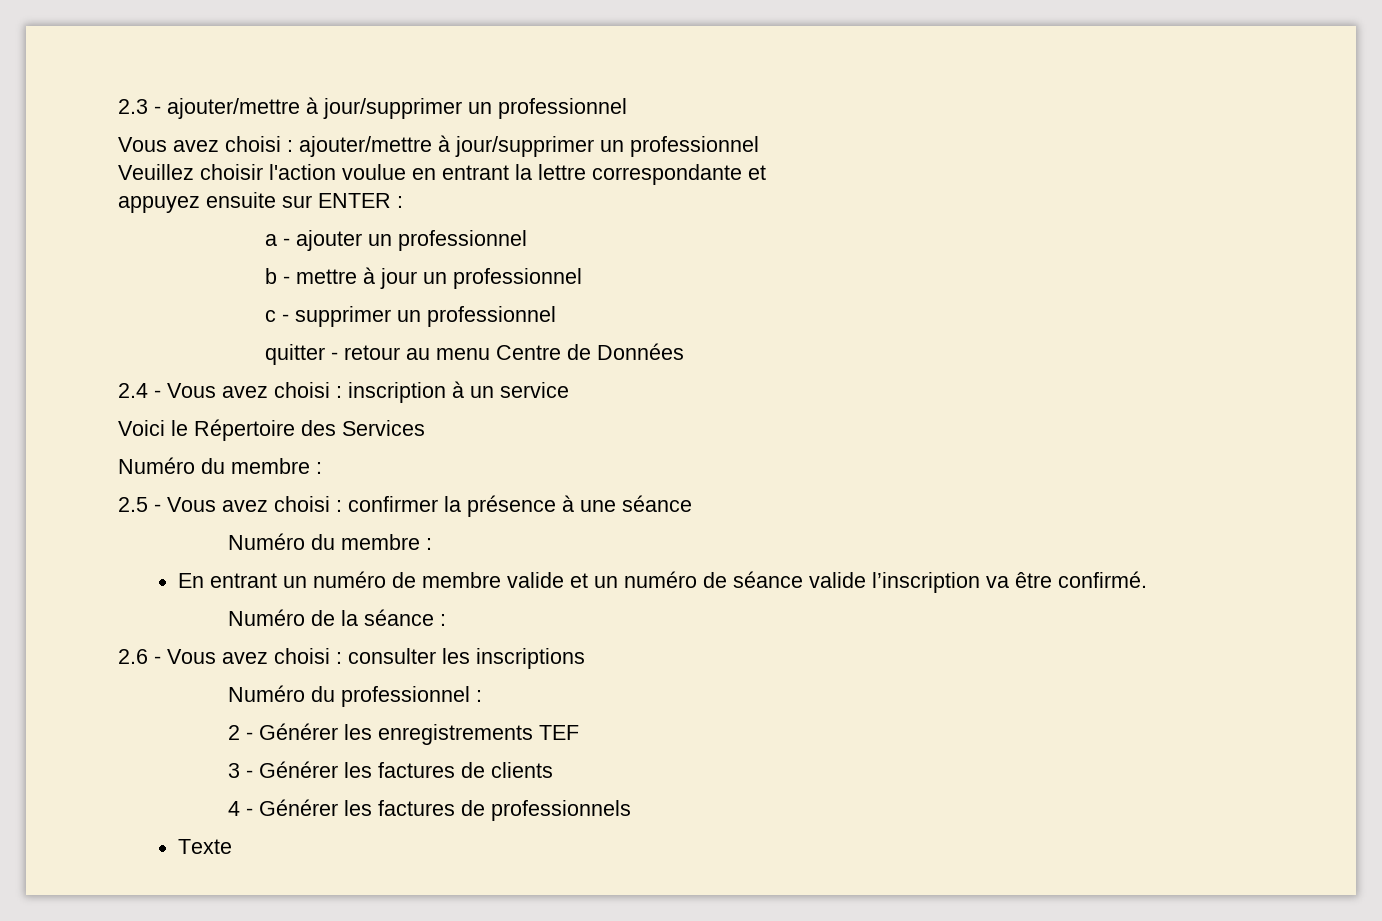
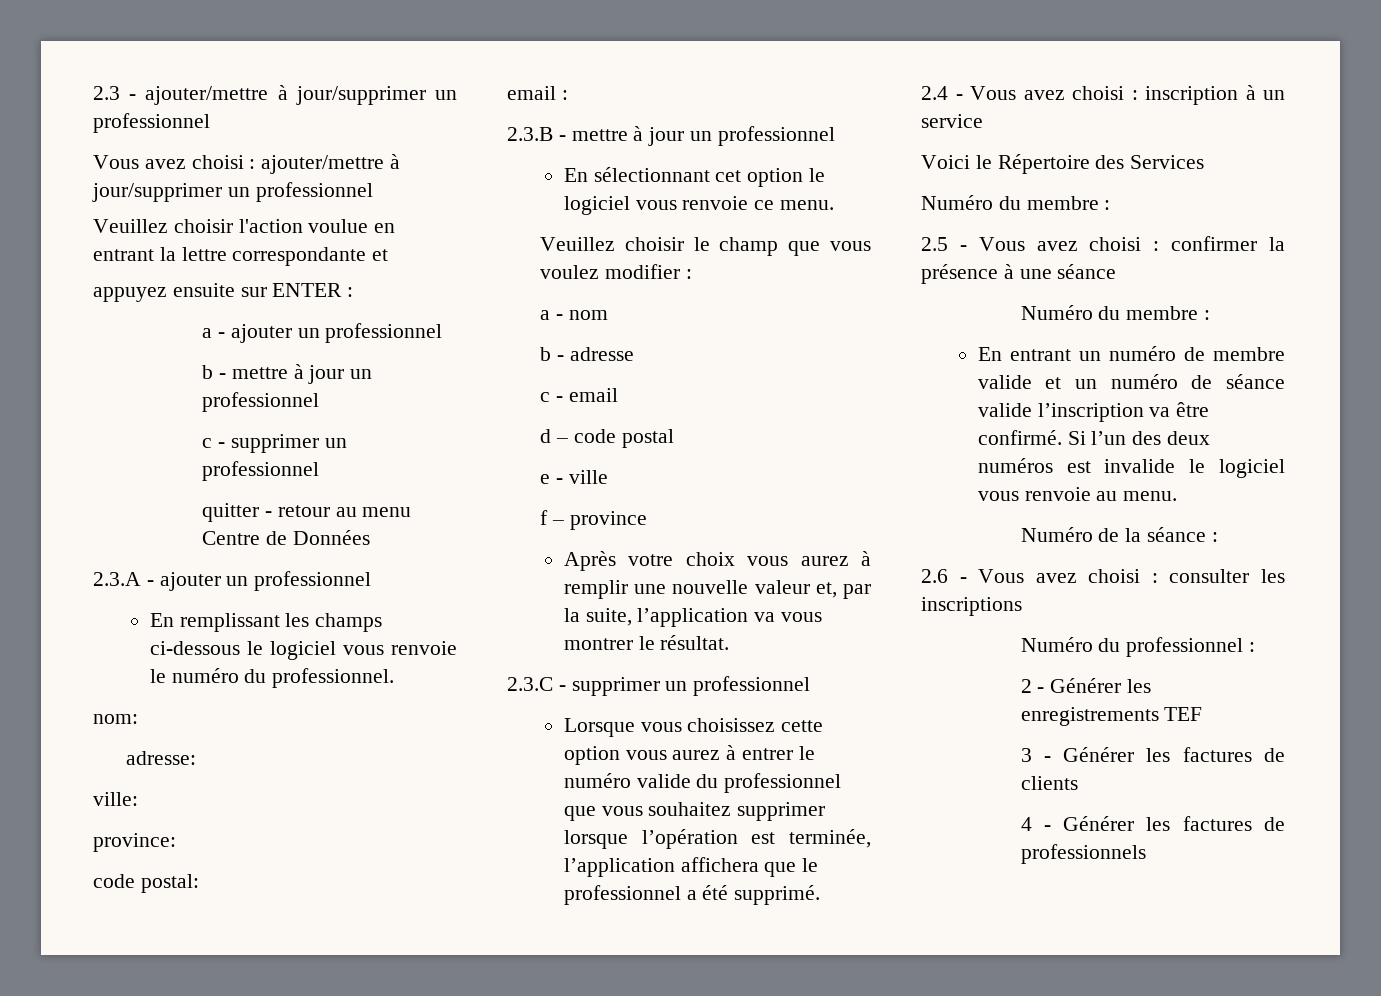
+ 2.3.A - ajouter un professionnel
+ En remplissant les champs ci-dessous le logiciel vous renvoie le numéro du professionnel.
+ nom:
+ adresse:
+ ville:
+ province:
+ code postal:
+ email :
+ 2.3.B - mettre à jour un professionnel
+ En sélectionnant cet option le logiciel vous renvoie ce menu.
+ Veuillez choisir le champ que vous voulez modifier :
+ a - nom
+ b - adresse
+ c - email
+ d – code postal
+ e - ville
+ f – province
+ Après votre choix vous aurez à remplir une nouvelle valeur et, par la suite, l’application va vous montrer le résultat.
+ 2.3.C - supprimer un professionnel
+ Lorsque vous choisissez cette option vous aurez à entrer le numéro valide du professionnel que vous souhaitez supprimer lorsque l’opération est terminée, l’application affichera que le professionnel a été supprimé.
+ Si l’un des deux numéros est invalide le logiciel vous renvoie au menu.
- Texte

